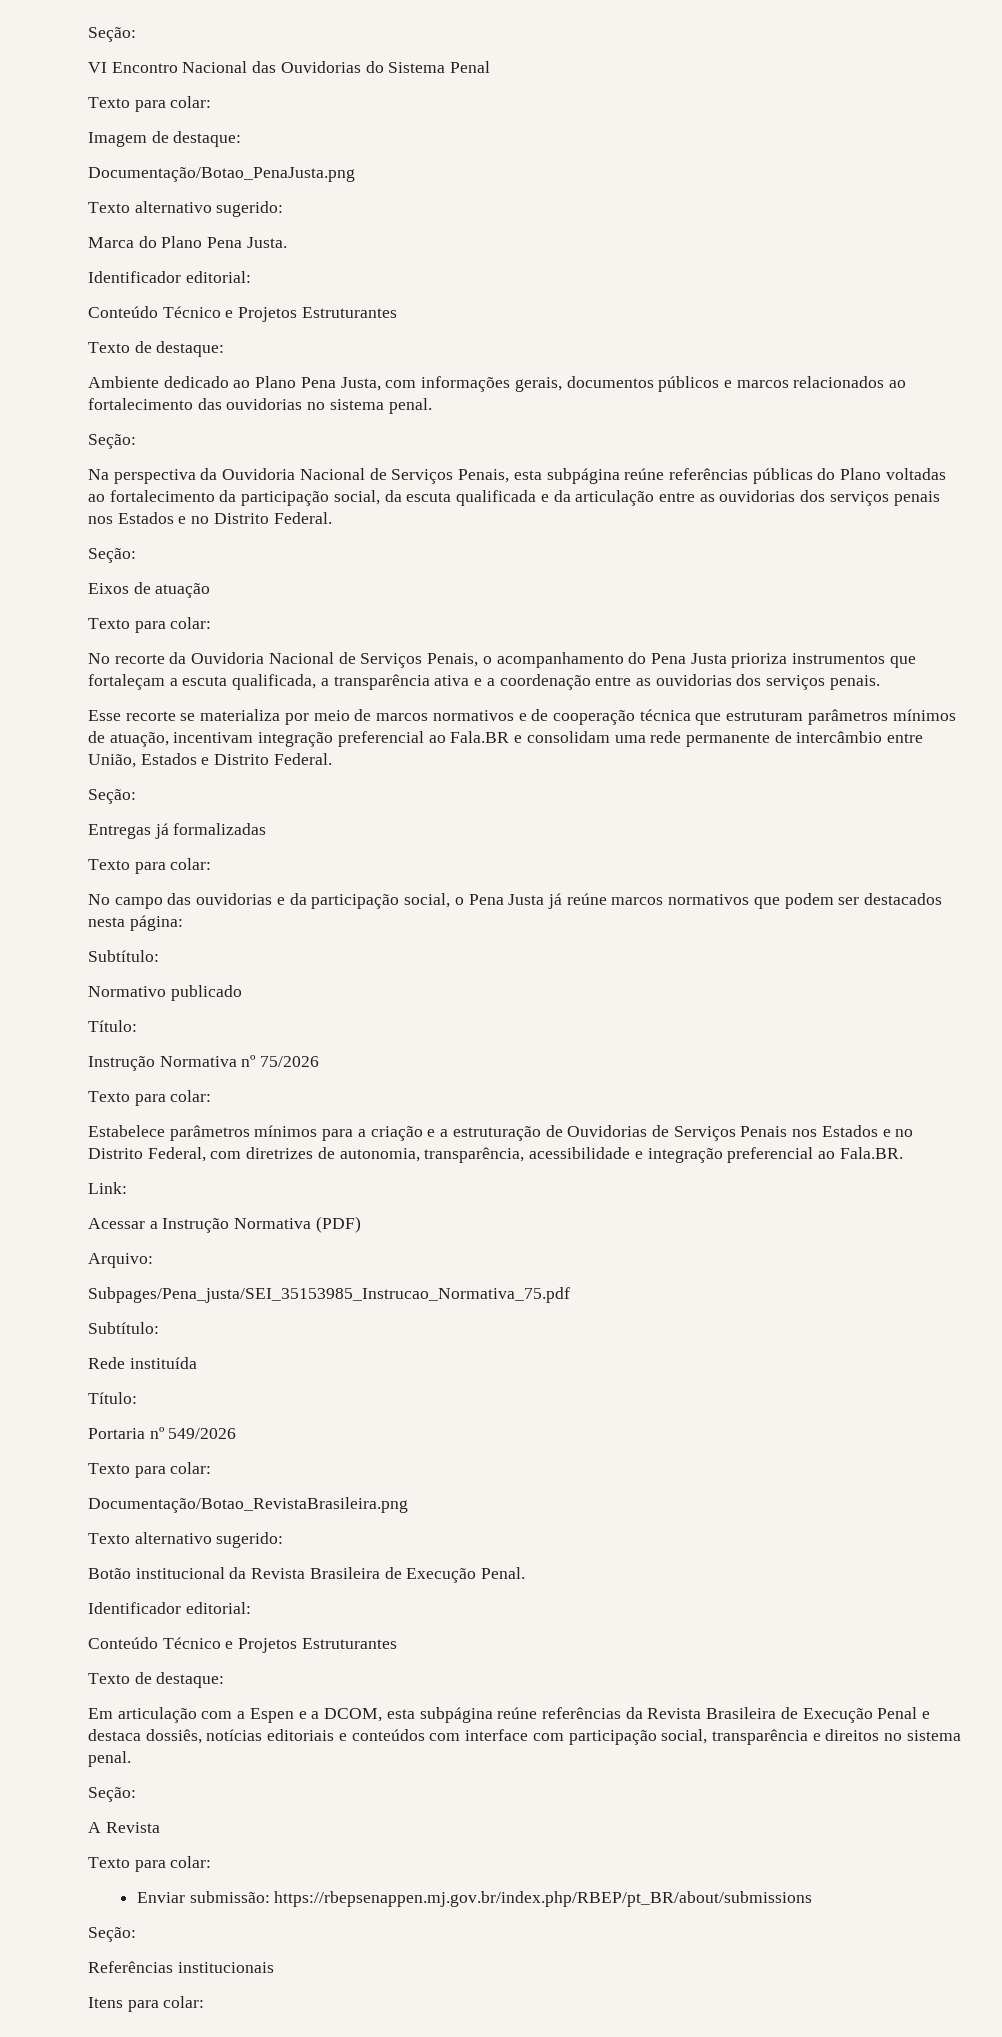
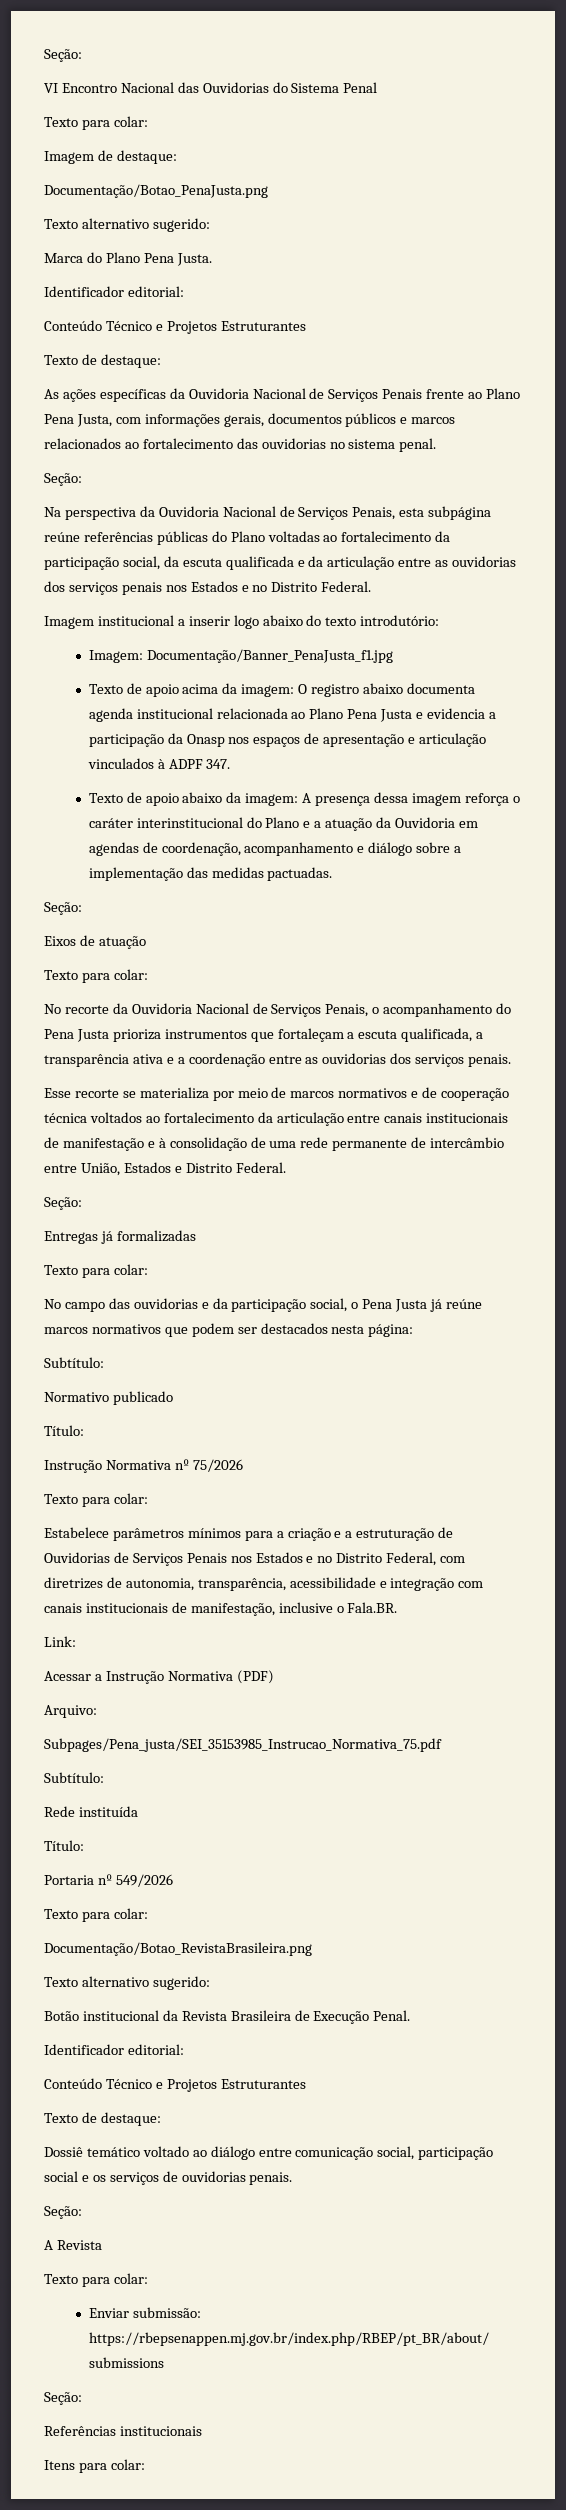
- Ambiente dedicado ao Plano Pena Justa, com informações gerais, documentos públicos e marcos relacionados ao fortalecimento das ouvidorias no sistema penal.
+ As ações específicas da Ouvidoria Nacional de Serviços Penais frente ao Plano Pena Justa, com informações gerais, documentos públicos e marcos relacionados ao fortalecimento das ouvidorias no sistema penal.
+ Imagem institucional a inserir logo abaixo do texto introdutório:
+ Imagem: Documentação/Banner_PenaJusta_f1.jpg
+ Texto de apoio acima da imagem: O registro abaixo documenta agenda institucional relacionada ao Plano Pena Justa e evidencia a participação da Onasp nos espaços de apresentação e articulação vinculados à ADPF 347.
+ Texto de apoio abaixo da imagem: A presença dessa imagem reforça o caráter interinstitucional do Plano e a atuação da Ouvidoria em agendas de coordenação, acompanhamento e diálogo sobre a implementação das medidas pactuadas.
- Esse recorte se materializa por meio de marcos normativos e de cooperação técnica que estruturam parâmetros mínimos de atuação, incentivam integração preferencial ao Fala.BR e consolidam uma rede permanente de intercâmbio entre União, Estados e Distrito Federal.
+ Esse recorte se materializa por meio de marcos normativos e de cooperação técnica voltados ao fortalecimento da articulação entre canais institucionais de manifestação e à consolidação de uma rede permanente de intercâmbio entre União, Estados e Distrito Federal.
- Estabelece parâmetros mínimos para a criação e a estruturação de Ouvidorias de Serviços Penais nos Estados e no Distrito Federal, com diretrizes de autonomia, transparência, acessibilidade e integração preferencial ao Fala.BR.
+ Estabelece parâmetros mínimos para a criação e a estruturação de Ouvidorias de Serviços Penais nos Estados e no Distrito Federal, com diretrizes de autonomia, transparência, acessibilidade e integração com canais institucionais de manifestação, inclusive o Fala.BR.
- Em articulação com a Espen e a DCOM, esta subpágina reúne referências da Revista Brasileira de Execução Penal e destaca dossiês, notícias editoriais e conteúdos com interface com participação social, transparência e direitos no sistema penal.
+ Dossiê temático voltado ao diálogo entre comunicação social, participação social e os serviços de ouvidorias penais.

